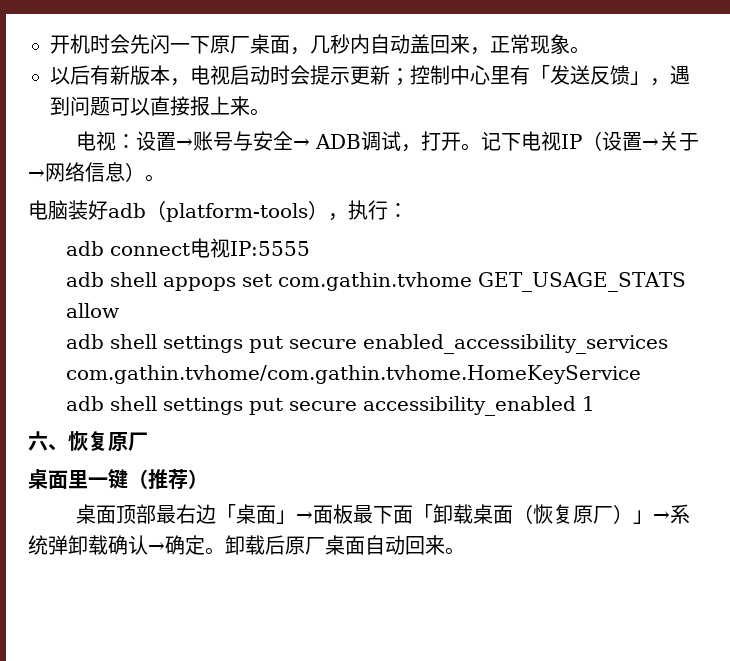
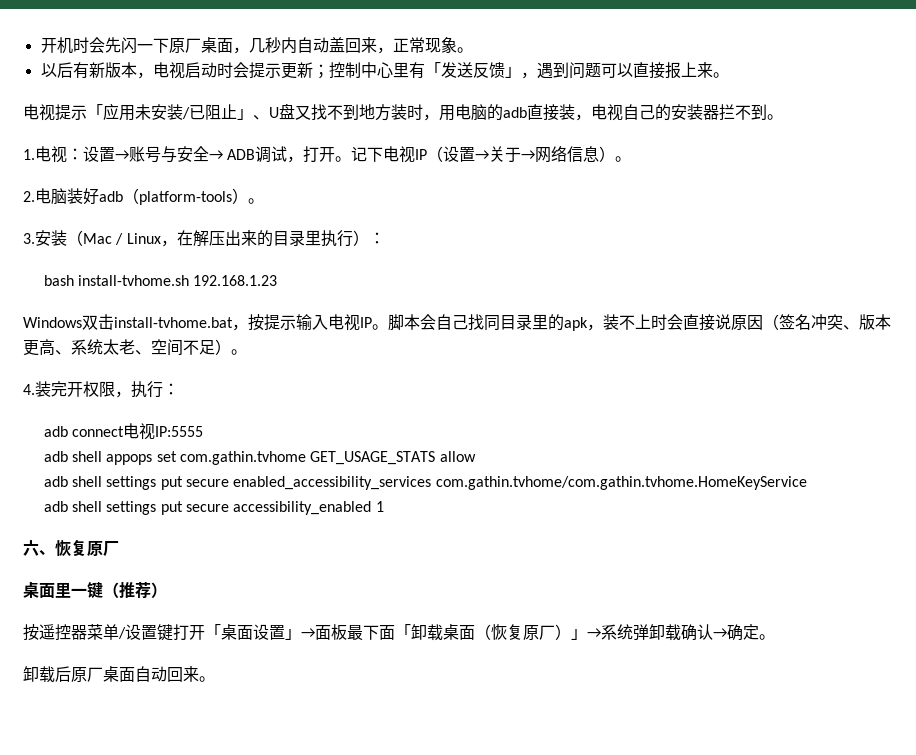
- 电视：设置→账号与安全→ ADB调试，打开。
+ 电视提示「应用未安装/已阻止」、U盘又找不到地方装时，用电脑的adb直接装，电视自己的安装器拦不到。
+ 1.电视：设置→账号与安全→ ADB调试，打开。
- 电脑装好adb（platform-tools），执行：
+ 2.电脑装好adb（platform-tools）。
+ 3.安装（Mac / Linux，在解压出来的目录里执行）：
+ bash install-tvhome.sh 192.168.1.23
+ Windows双击install-tvhome.bat，按提示输入电视IP。脚本会自己找同目录里的apk，装不上时会直接说原因（签名冲突、版本更高、系统太老、空间不足）。
+ 4.装完开权限，执行：
- 桌面顶部最右边「桌面」→面板最下面「卸载桌面（恢复原厂）」→系统弹卸载确认→确定。卸载后原厂桌面自动回来。
+ 按遥控器菜单/设置键打开「桌面设置」→面板最下面「卸载桌面（恢复原厂）」→系统弹卸载确认→确定。
+ 卸载后原厂桌面自动回来。

